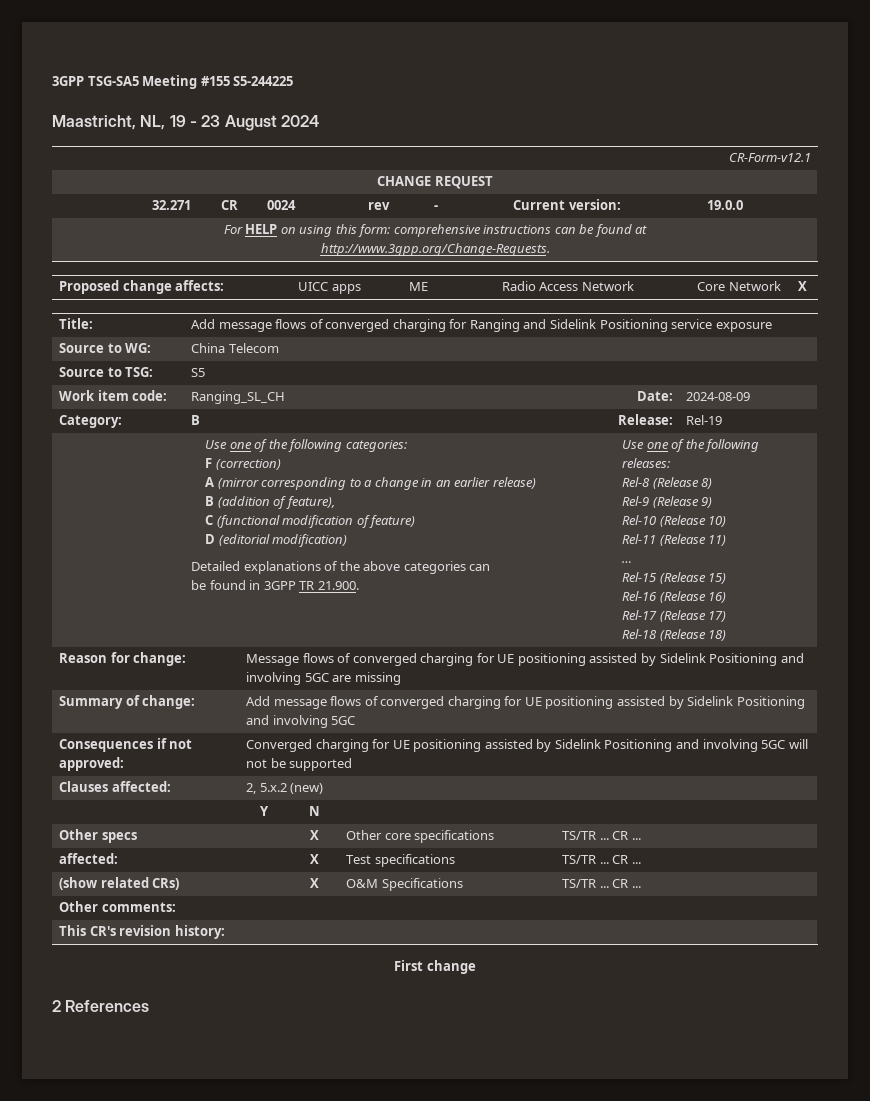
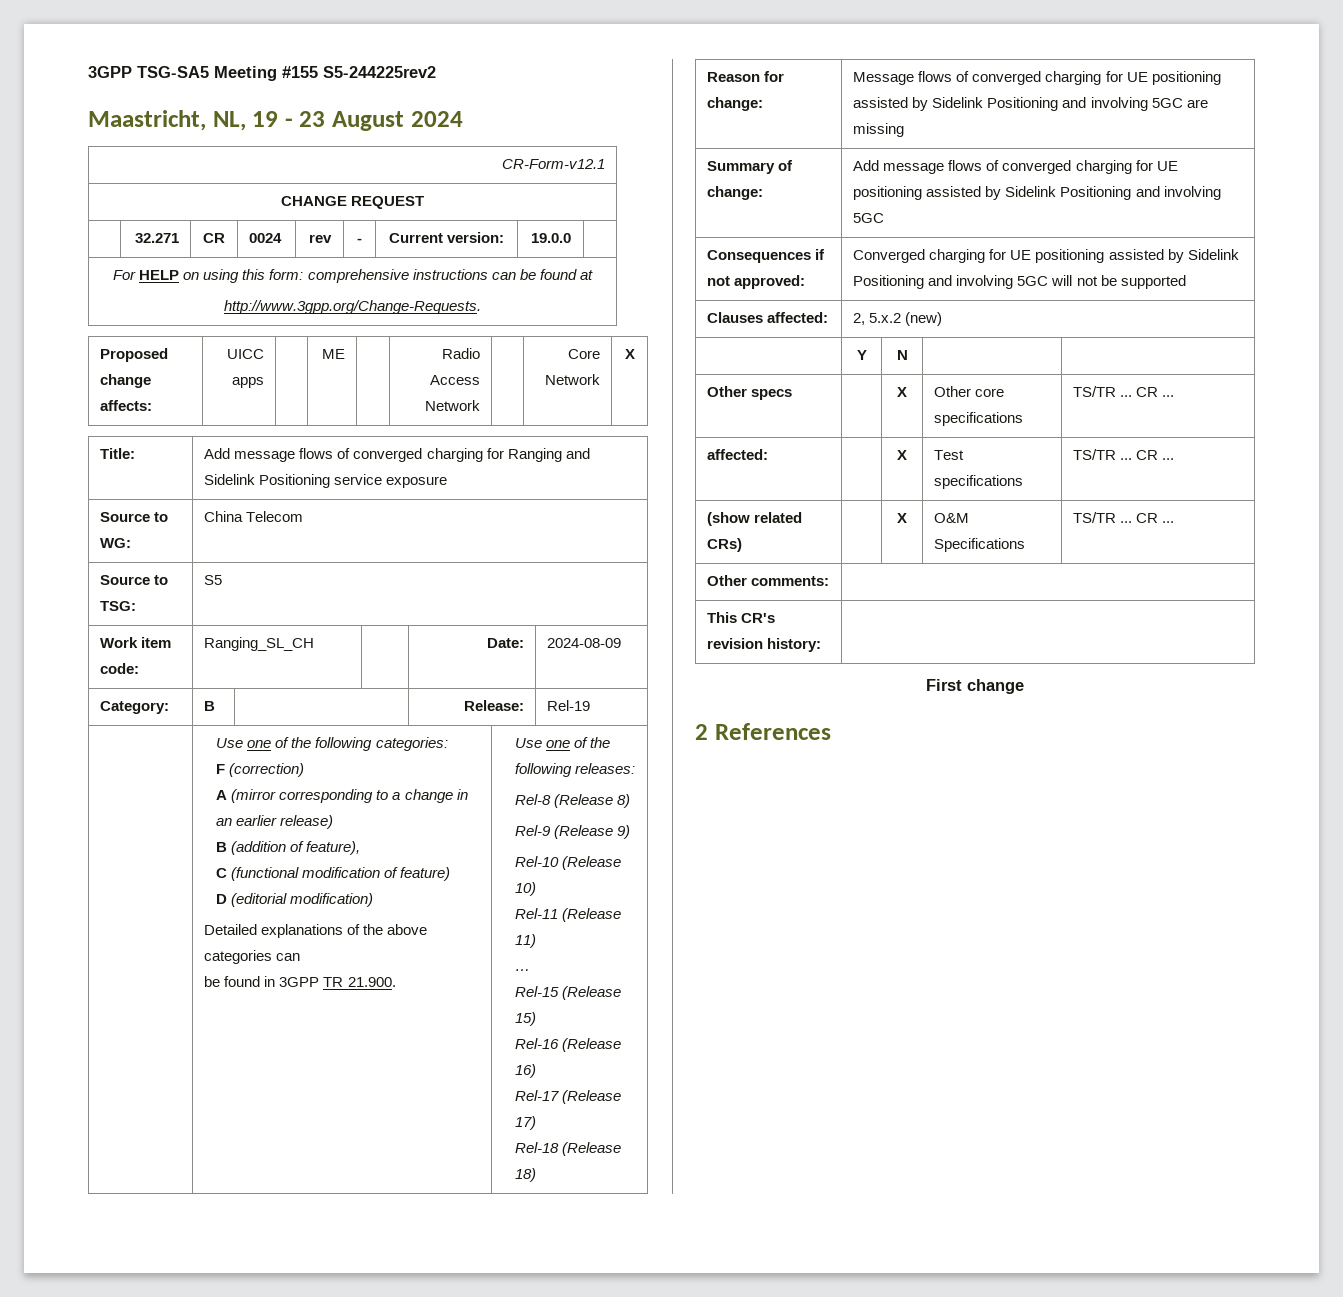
- 3GPP TSG-SA5 Meeting #155 S5-244225
+ 3GPP TSG-SA5 Meeting #155 S5-244225rev2

